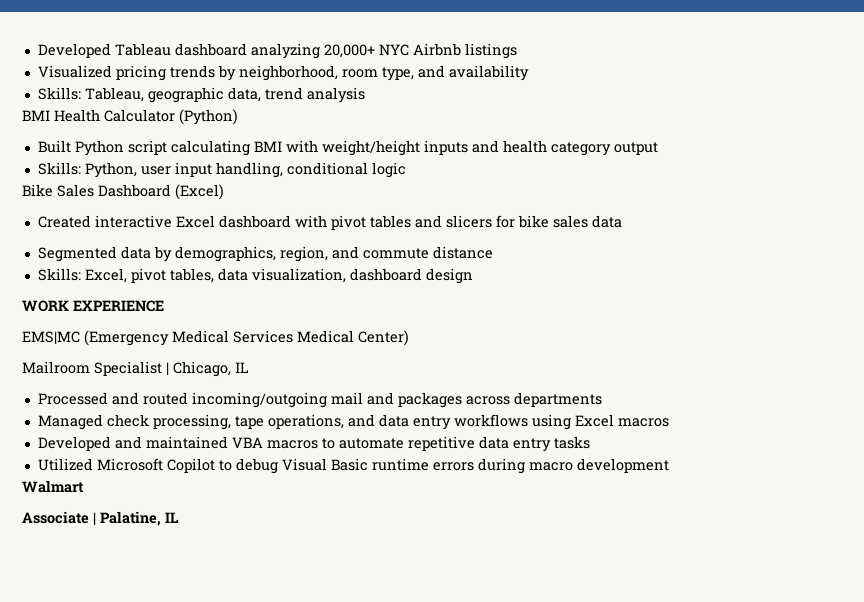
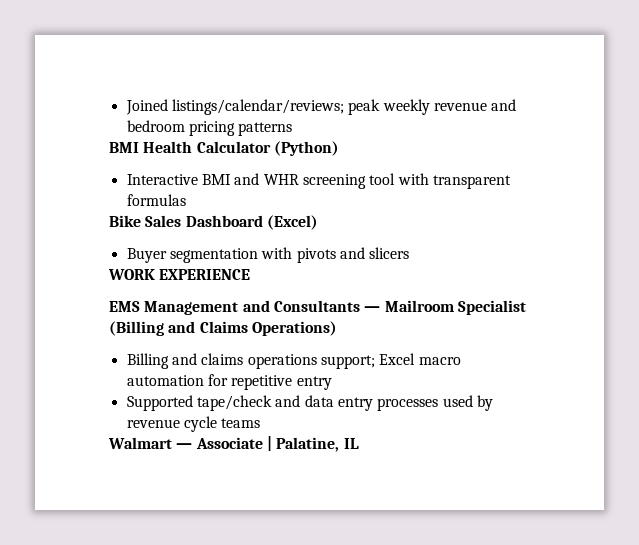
- Developed Tableau dashboard analyzing 20,000+ NYC Airbnb listings
- Visualized pricing trends by neighborhood, room type, and availability
- Skills: Tableau, geographic data, trend analysis
+ Joined listings/calendar/reviews; peak weekly revenue and bedroom pricing patterns
  BMI Health Calculator (Python)
- Built Python script calculating BMI with weight/height inputs and health category output
- Skills: Python, user input handling, conditional logic
+ Interactive BMI and WHR screening tool with transparent formulas
  Bike Sales Dashboard (Excel)
- Created interactive Excel dashboard with pivot tables and slicers for bike sales data
- Segmented data by demographics, region, and commute distance
- Skills: Excel, pivot tables, data visualization, dashboard design
+ Buyer segmentation with pivots and slicers
  WORK EXPERIENCE
- EMS|MC (Emergency Medical Services Medical Center)
- Mailroom Specialist | Chicago, IL
- Processed and routed incoming/outgoing mail and packages across departments
- Managed check processing, tape operations, and data entry workflows using Excel macros
- Developed and maintained VBA macros to automate repetitive data entry tasks
- Utilized Microsoft Copilot to debug Visual Basic runtime errors during macro development
+ EMS Management and Consultants — Mailroom Specialist (Billing and Claims Operations)
+ Billing and claims operations support; Excel macro automation for repetitive entry
+ Supported tape/check and data entry processes used by revenue cycle teams
- Walmart
- Associate | Palatine, IL
+ Walmart — Associate | Palatine, IL

